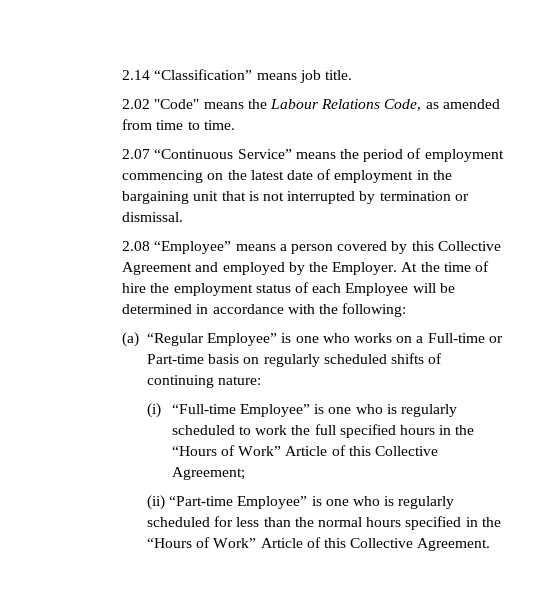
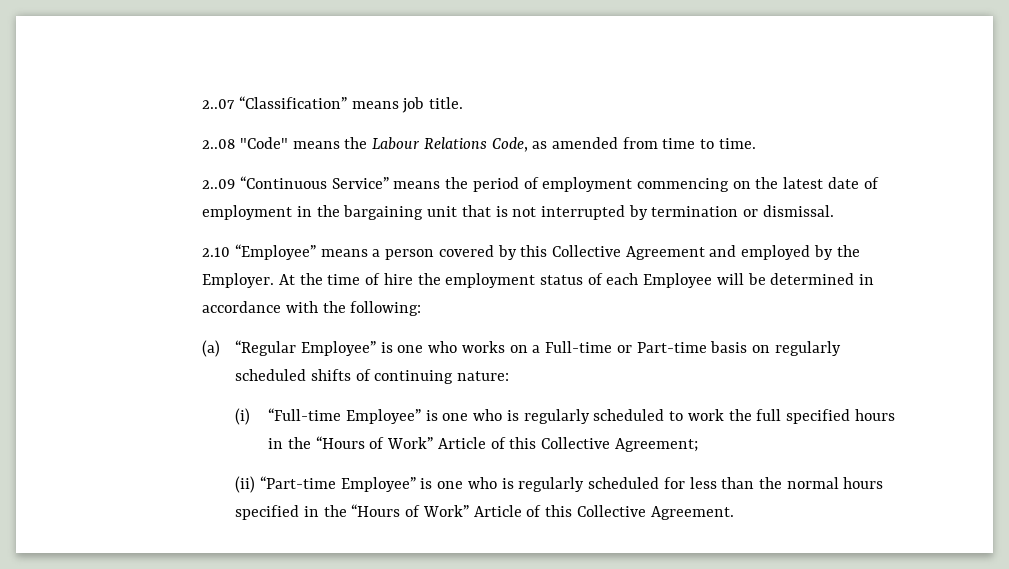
- 2.14 “Classification” means job title.
+ 2..07 “Classification” means job title.
- 2.02 "Code" means the Labour Relations Code, as amended from time to time.
+ 2..08 "Code" means the Labour Relations Code, as amended from time to time.
- 2.07 “Continuous Service” means the period of employment commencing on the latest date of employment in the bargaining unit that is not interrupted by termination or dismissal.
+ 2..09 “Continuous Service” means the period of employment commencing on the latest date of employment in the bargaining unit that is not interrupted by termination or dismissal.
- 2.08 “Employee” means a person covered by this Collective Agreement and employed by the Employer.
+ 2.10 “Employee” means a person covered by this Collective Agreement and employed by the Employer.

